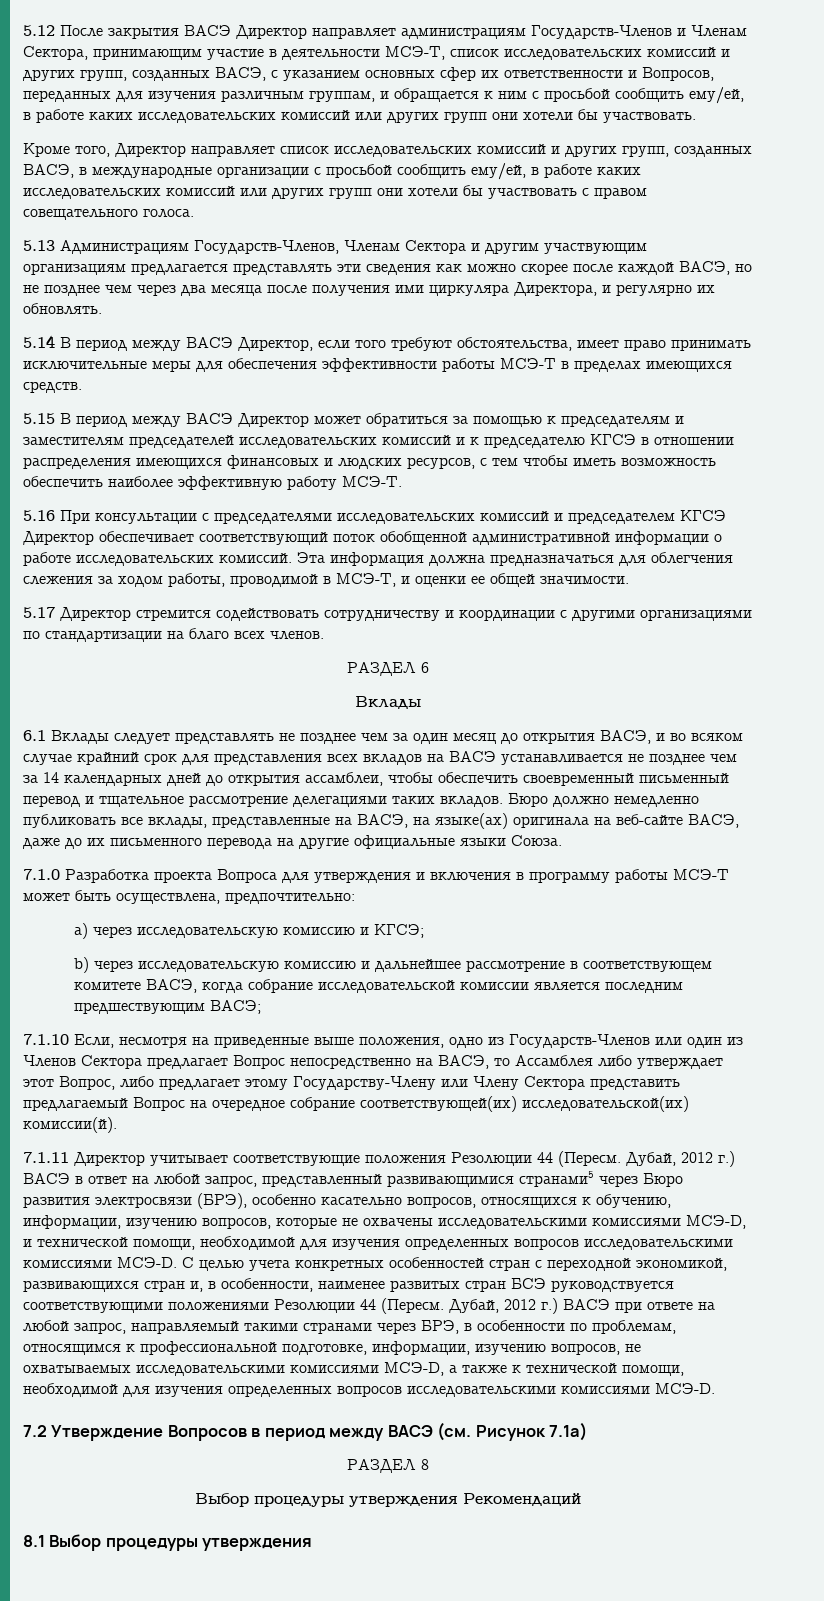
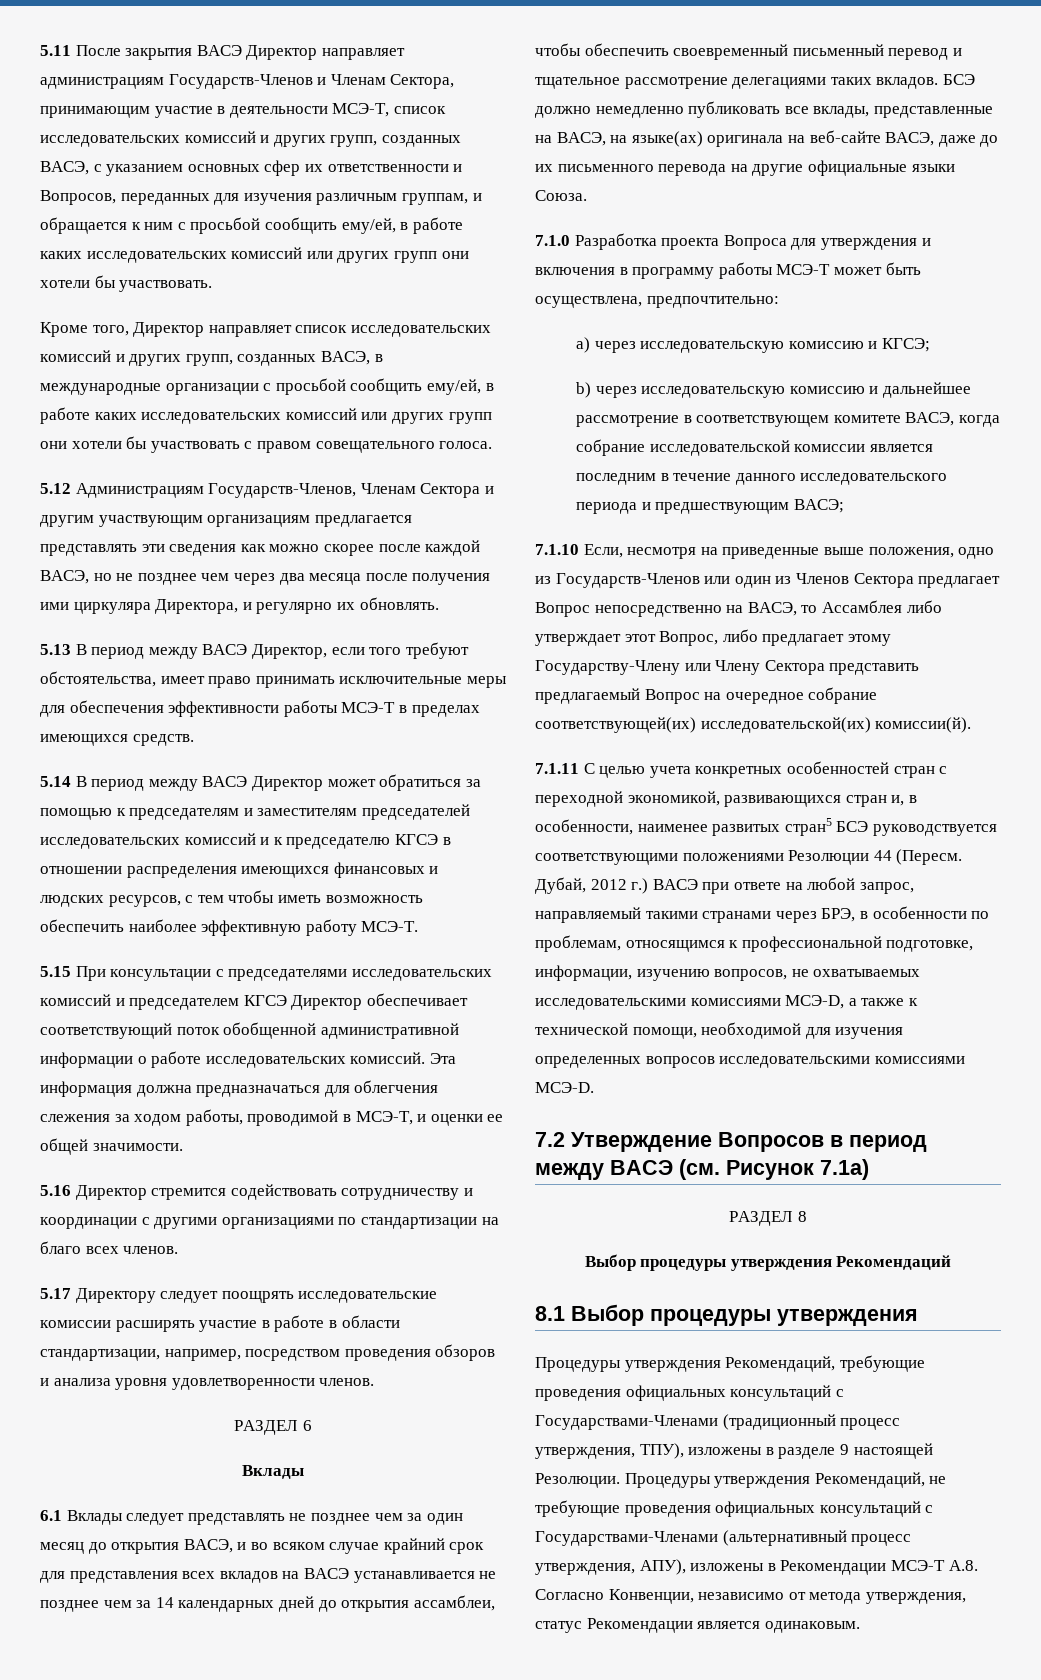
- 5.12 После закрытия ВАСЭ Директор направляет администрациям Государств-Членов и Членам Сектора, принимающим участие в деятельности МСЭ-Т, список исследовательских комиссий и других групп, созданных ВАСЭ, с указанием основных сфер их ответственности и Вопросов, переданных для изучения различным группам, и обращается к ним с просьбой сообщить ему/ей, в работе каких исследовательских комиссий или других групп они хотели бы участвовать.
+ 5.11 После закрытия ВАСЭ Директор направляет администрациям Государств-Членов и Членам Сектора, принимающим участие в деятельности МСЭ-Т, список исследовательских комиссий и других групп, созданных ВАСЭ, с указанием основных сфер их ответственности и Вопросов, переданных для изучения различным группам, и обращается к ним с просьбой сообщить ему/ей, в работе каких исследовательских комиссий или других групп они хотели бы участвовать.
- 5.13 Администрациям Государств-Членов, Членам Сектора и другим участвующим организациям предлагается представлять эти сведения как можно скорее после каждой ВАСЭ, но не позднее чем через два месяца после получения ими циркуляра Директора, и регулярно их обновлять.
+ 5.12 Администрациям Государств-Членов, Членам Сектора и другим участвующим организациям предлагается представлять эти сведения как можно скорее после каждой ВАСЭ, но не позднее чем через два месяца после получения ими циркуляра Директора, и регулярно их обновлять.
- 5.14 В период между ВАСЭ Директор, если того требуют обстоятельства, имеет право принимать исключительные меры для обеспечения эффективности работы МСЭ-Т в пределах имеющихся средств.
+ 5.13 В период между ВАСЭ Директор, если того требуют обстоятельства, имеет право принимать исключительные меры для обеспечения эффективности работы МСЭ-Т в пределах имеющихся средств.
- 5.15 В период между ВАСЭ Директор может обратиться за помощью к председателям и заместителям председателей исследовательских комиссий и к председателю КГСЭ в отношении распределения имеющихся финансовых и людских ресурсов, с тем чтобы иметь возможность обеспечить наиболее эффективную работу МСЭ-Т.
+ 5.14 В период между ВАСЭ Директор может обратиться за помощью к председателям и заместителям председателей исследовательских комиссий и к председателю КГСЭ в отношении распределения имеющихся финансовых и людских ресурсов, с тем чтобы иметь возможность обеспечить наиболее эффективную работу МСЭ-Т.
- 5.16 При консультации с председателями исследовательских комиссий и председателем КГСЭ Директор обеспечивает соответствующий поток обобщенной административной информации о работе исследовательских комиссий.
+ 5.15 При консультации с председателями исследовательских комиссий и председателем КГСЭ Директор обеспечивает соответствующий поток обобщенной административной информации о работе исследовательских комиссий.
- 5.17 Директор стремится содействовать сотрудничеству и координации с другими организациями по стандартизации на благо всех членов.
+ 5.16 Директор стремится содействовать сотрудничеству и координации с другими организациями по стандартизации на благо всех членов.
+ 5.17 Директору следует поощрять исследовательские комиссии расширять участие в работе в области стандартизации, например, посредством проведения обзоров и анализа уровня удовлетворенности членов.
- Бюро должно немедленно публиковать все вклады, представленные на ВАСЭ, на языке(ах) оригинала на веб-сайте ВАСЭ, даже до их письменного перевода на другие официальные языки Союза.
+ БСЭ должно немедленно публиковать все вклады, представленные на ВАСЭ, на языке(ах) оригинала на веб-сайте ВАСЭ, даже до их письменного перевода на другие официальные языки Союза.
- b) через исследовательскую комиссию и дальнейшее рассмотрение в соответствующем комитете ВАСЭ, когда собрание исследовательской комиссии является последним предшествующим ВАСЭ;
+ b) через исследовательскую комиссию и дальнейшее рассмотрение в соответствующем комитете ВАСЭ, когда собрание исследовательской комиссии является последним в течение данного исследовательского периода и предшествующим ВАСЭ;
- 7.1.11 Директор учитывает соответствующие положения Резолюции 44 (Пересм. Дубай, 2012 г.) ВАСЭ в ответ на любой запрос, представленный развивающимися странами5 через Бюро развития электросвязи (БРЭ), особенно касательно вопросов, относящихся к обучению, информации, изучению вопросов, которые не охвачены исследовательскими комиссиями МСЭ-D, и технической помощи, необходимой для изучения определенных вопросов исследовательскими комиссиями МСЭ-D. С целью учета конкретных особенностей стран с переходной экономикой, развивающихся стран и, в особенности, наименее развитых стран БСЭ руководствуется соответствующими положениями Резолюции 44 (Пересм.
+ 7.1.11 С целью учета конкретных особенностей стран с переходной экономикой, развивающихся стран и, в особенности, наименее развитых стран5 БСЭ руководствуется соответствующими положениями Резолюции 44 (Пересм.
+ Процедуры утверждения Рекомендаций, требующие проведения официальных консультаций с Государствами-Членами (традиционный процесс утверждения, ТПУ), изложены в разделе 9 настоящей Резолюции. Процедуры утверждения Рекомендаций, не требующие проведения официальных консультаций с Государствами-Членами (альтернативный процесс утверждения, АПУ), изложены в Рекомендации МСЭ-Т А.8. Согласно Конвенции, независимо от метода утверждения, статус Рекомендации является одинаковым.

